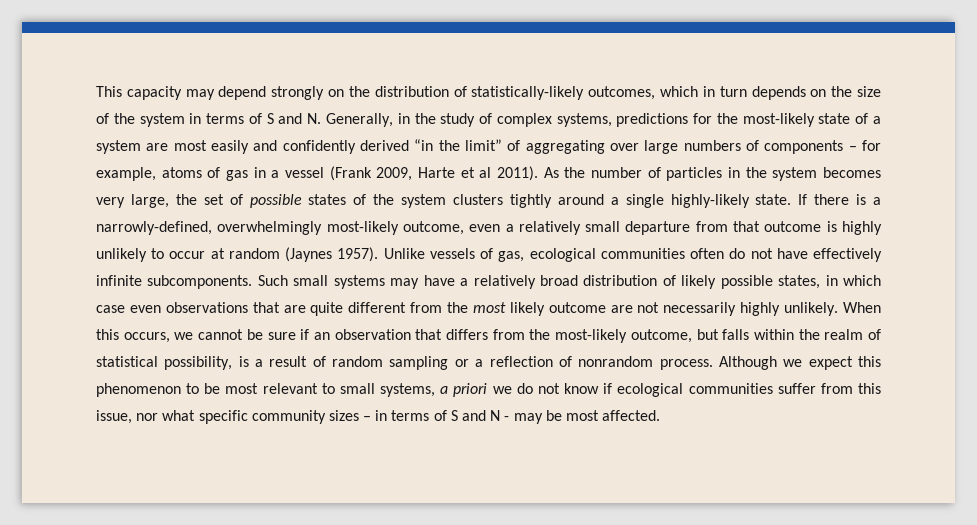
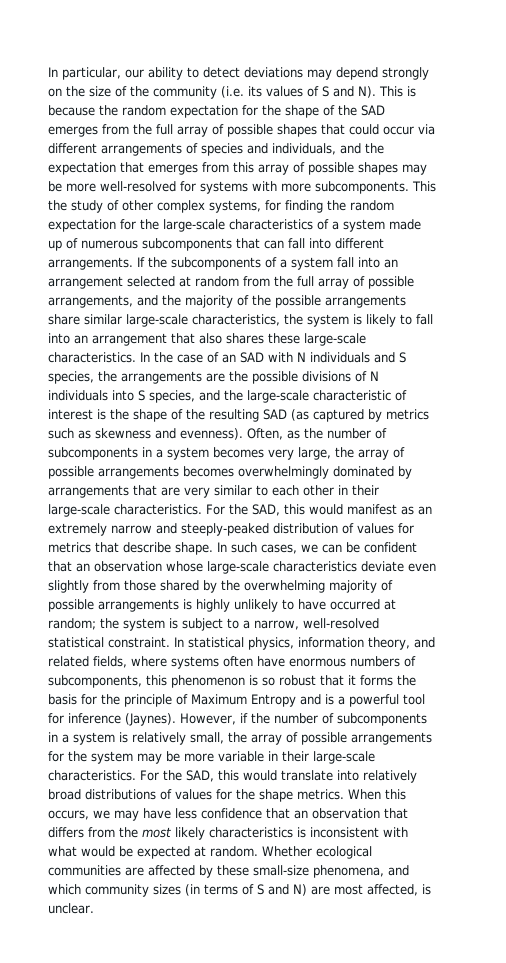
- This capacity may depend strongly on the distribution of statistically-likely outcomes, which in turn depends on the size of the system in terms of S and N. Generally, in the study of complex systems, predictions for the most-likely state of a system are most easily and confidently derived “in the limit” of aggregating over large numbers of components – for example, atoms of gas in a vessel (Frank 2009, Harte et al 2011). As the number of particles in the system becomes very large, the set of possible states of the system clusters tightly around a single highly-likely state. If there is a narrowly-defined, overwhelmingly most-likely outcome, even a relatively small departure from that outcome is highly unlikely to occur at random (Jaynes 1957). Unlike vessels of gas, ecological communities often do not have effectively infinite subcomponents. Such small systems may have a relatively broad distribution of likely possible states, in which case even observations that are quite different from the most likely outcome are not necessarily highly unlikely. When this occurs, we cannot be sure if an observation that differs from the most-likely outcome, but falls within the realm of statistical possibility, is a result of random sampling or a reflection of nonrandom process. Although we expect this phenomenon to be most relevant to small systems, a priori we do not know if ecological communities suffer from this issue, nor what specific community sizes – in terms of S and N - may be most affected.
+ In particular, our ability to detect deviations may depend strongly on the size of the community (i.e. its values of S and N). This is because the random expectation for the shape of the SAD emerges from the full array of possible shapes that could occur via different arrangements of species and individuals, and the expectation that emerges from this array of possible shapes may be more well-resolved for systems with more subcomponents. This the study of other complex systems, for finding the random expectation for the large-scale characteristics of a system made up of numerous subcomponents that can fall into different arrangements. If the subcomponents of a system fall into an arrangement selected at random from the full array of possible arrangements, and the majority of the possible arrangements share similar large-scale characteristics, the system is likely to fall into an arrangement that also shares these large-scale characteristics. In the case of an SAD with N individuals and S species, the arrangements are the possible divisions of N individuals into S species, and the large-scale characteristic of interest is the shape of the resulting SAD (as captured by metrics such as skewness and evenness). Often, as the number of subcomponents in a system becomes very large, the array of possible arrangements becomes overwhelmingly dominated by arrangements that are very similar to each other in their large-scale characteristics. For the SAD, this would manifest as an extremely narrow and steeply-peaked distribution of values for metrics that describe shape. In such cases, we can be confident that an observation whose large-scale characteristics deviate even slightly from those shared by the overwhelming majority of possible arrangements is highly unlikely to have occurred at random; the system is subject to a narrow, well-resolved statistical constraint. In statistical physics, information theory, and related fields, where systems often have enormous numbers of subcomponents, this phenomenon is so robust that it forms the basis for the principle of Maximum Entropy and is a powerful tool for inference (Jaynes). However, if the number of subcomponents in a system is relatively small, the array of possible arrangements for the system may be more variable in their large-scale characteristics. For the SAD, this would translate into relatively broad distributions of values for the shape metrics. When this occurs, we may have less confidence that an observation that differs from the most likely characteristics is inconsistent with what would be expected at random. Whether ecological communities are affected by these small-size phenomena, and which community sizes (in terms of S and N) are most affected, is unclear.

